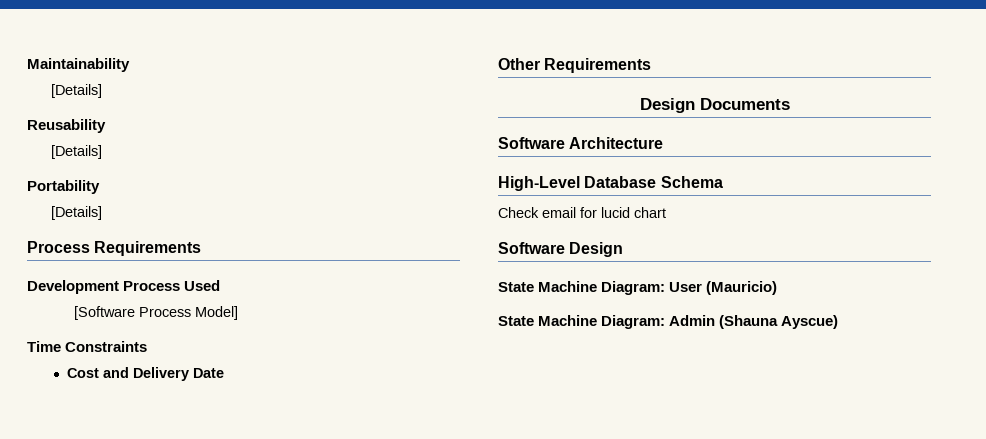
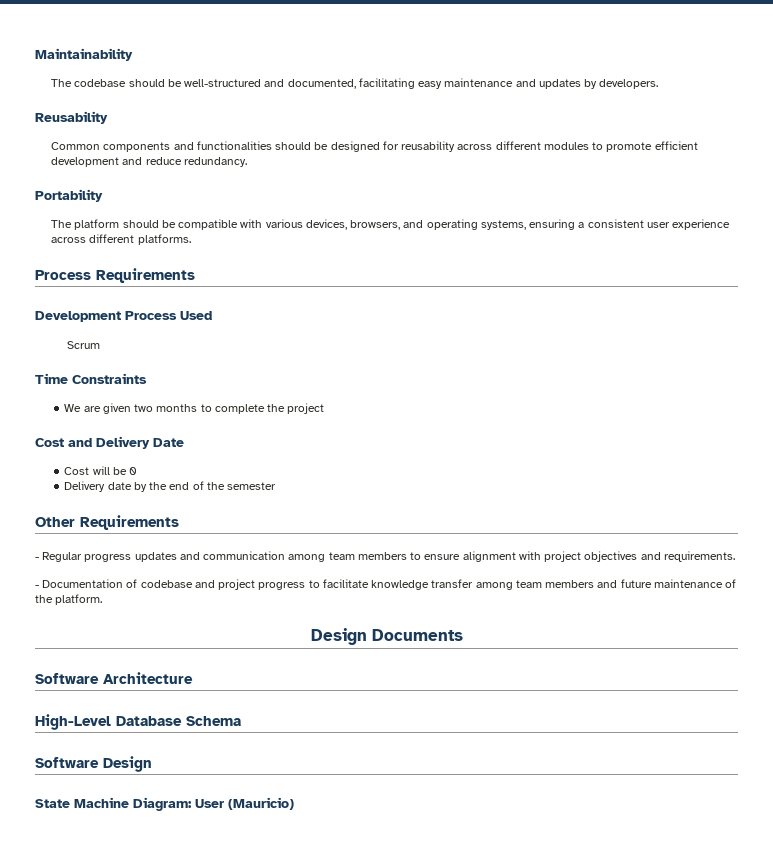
  Maintainability
- [Details]
+ The codebase should be well-structured and documented, facilitating easy maintenance and updates by developers.
  Reusability
- [Details]
+ Common components and functionalities should be designed for reusability across different modules to promote efficient development and reduce redundancy.
  Portability
- [Details]
+ The platform should be compatible with various devices, browsers, and operating systems, ensuring a consistent user experience across different platforms.
- [Software Process Model]
+ Scrum
+ We are given two months to complete the project
  Cost and Delivery Date
+ Cost will be 0
+ Delivery date by the end of the semester
  Other Requirements
+ - Regular progress updates and communication among team members to ensure alignment with project objectives and requirements.
+ - Documentation of codebase and project progress to facilitate knowledge transfer among team members and future maintenance of the platform.
- Check email for lucid chart
- State Machine Diagram: Admin (Shauna Ayscue)

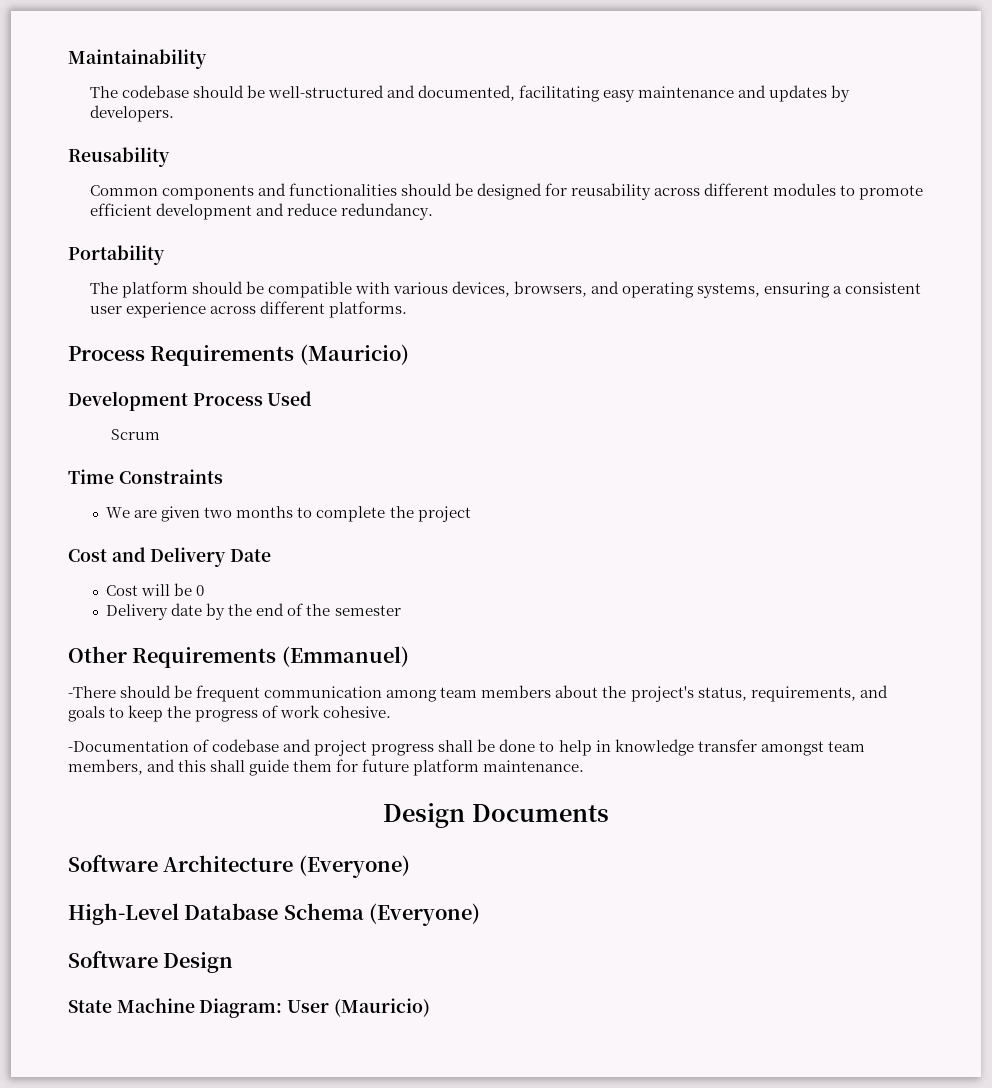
- Process Requirements
+ Process Requirements (Mauricio)
- Other Requirements
- - Regular progress updates and communication among team members to ensure alignment with project objectives and requirements.
- - Documentation of codebase and project progress to facilitate knowledge transfer among team members and future maintenance of the platform.
+ Other Requirements (Emmanuel)
+ -There should be frequent communication among team members about the project's status, requirements, and goals to keep the progress of work cohesive.
+ -Documentation of codebase and project progress shall be done to help in knowledge transfer amongst team members, and this shall guide them for future platform maintenance.
- Software Architecture
+ Software Architecture (Everyone)
- High-Level Database Schema
+ High-Level Database Schema (Everyone)

